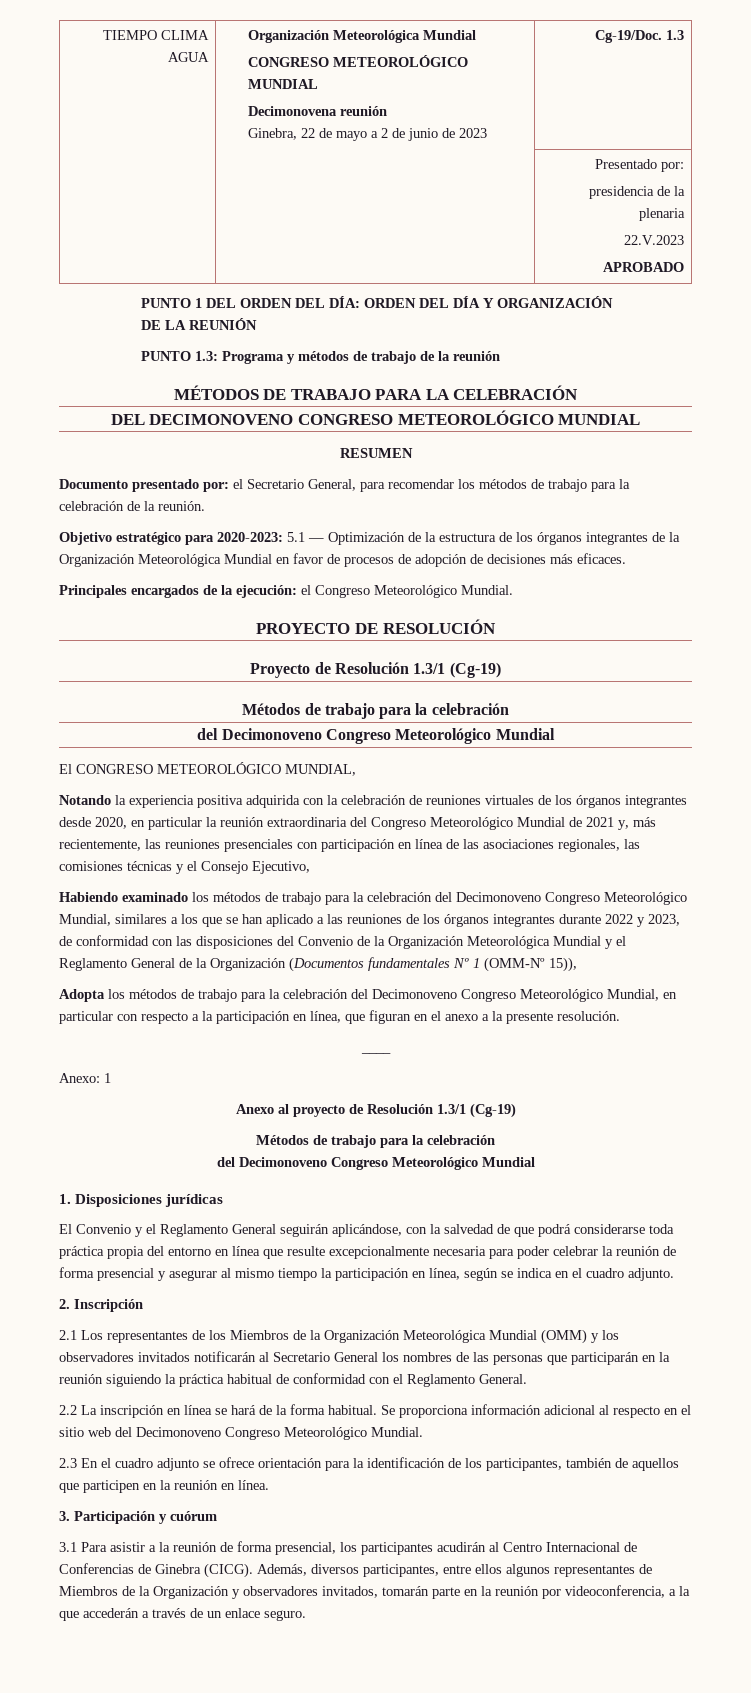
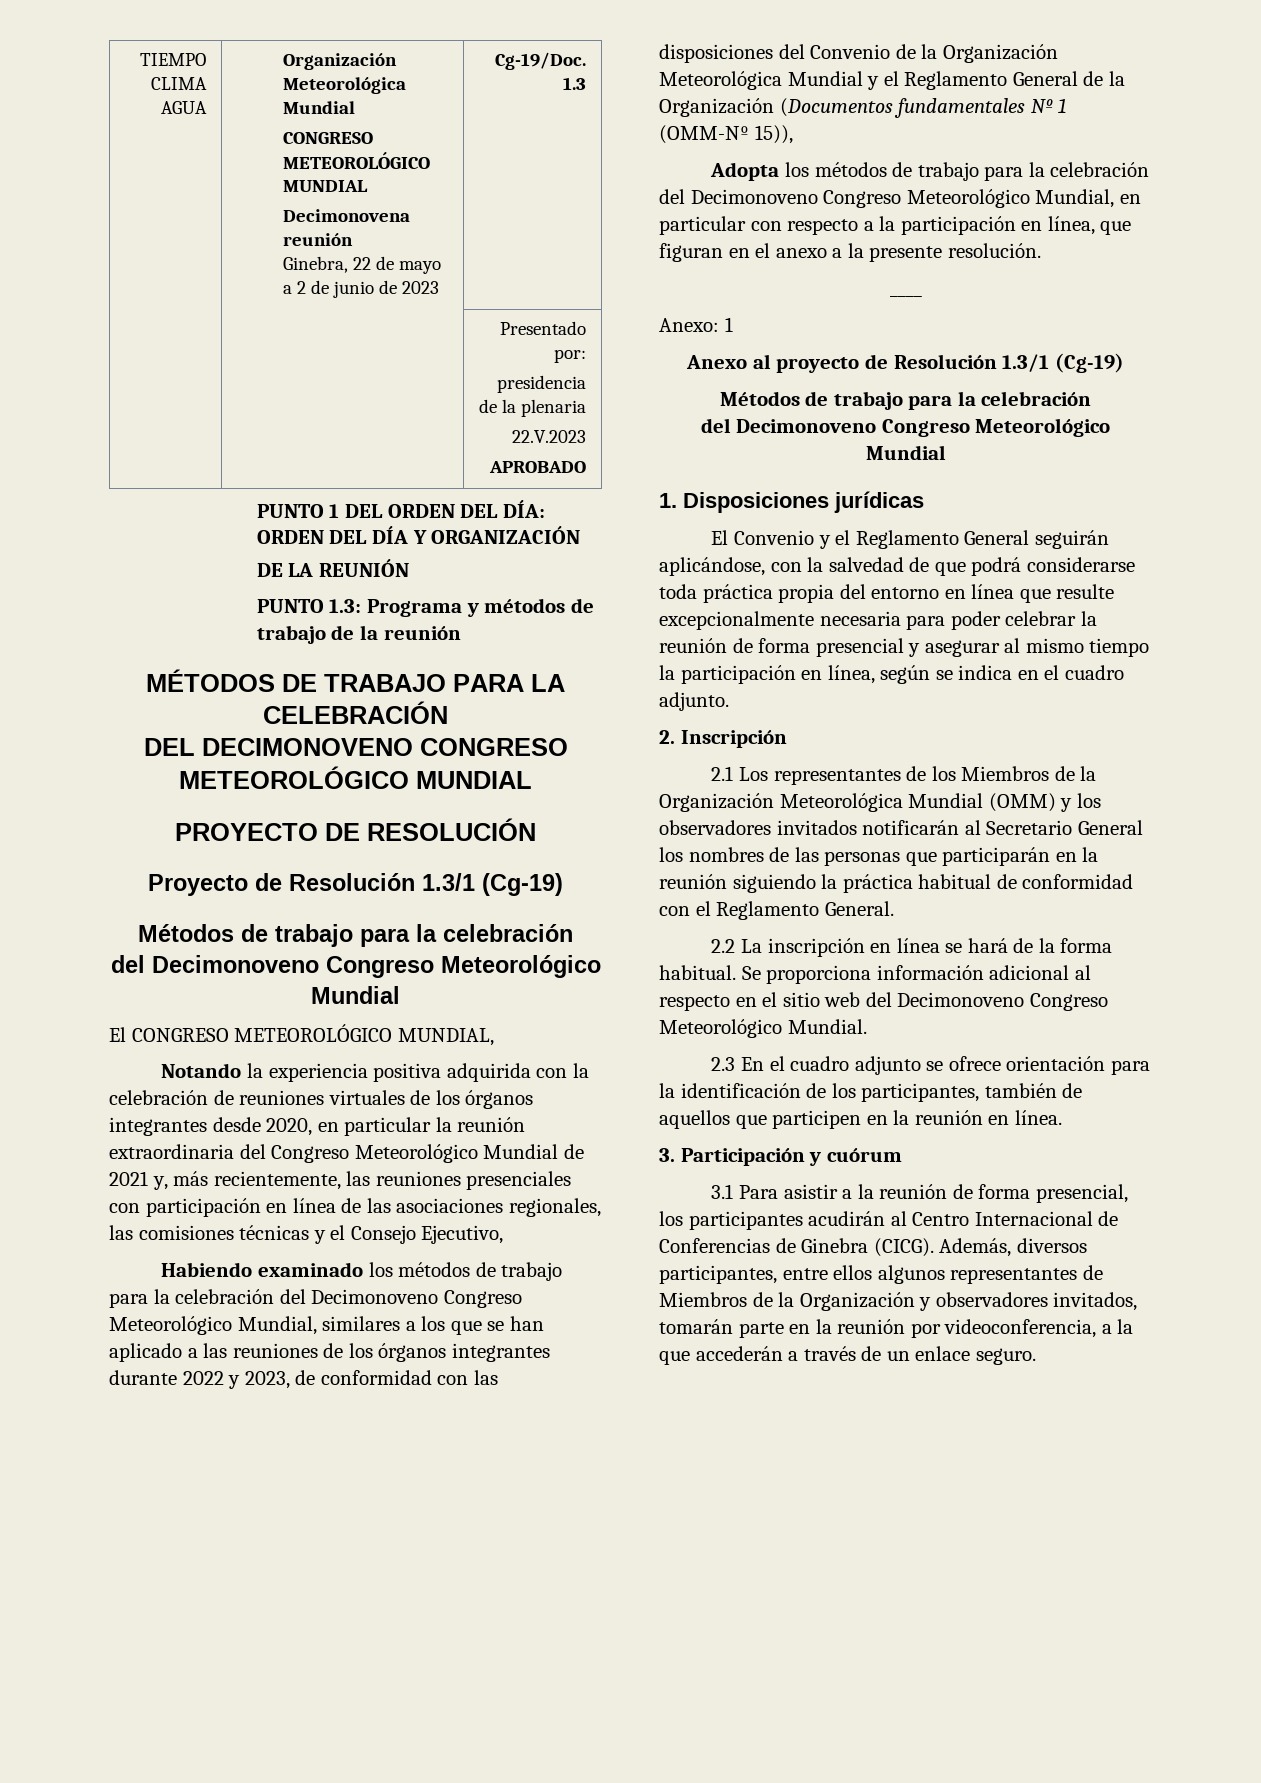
- RESUMEN
- Documento presentado por: el Secretario General, para recomendar los métodos de trabajo para la celebración de la reunión.
- Objetivo estratégico para 2020-2023: 5.1 — Optimización de la estructura de los órganos integrantes de la Organización Meteorológica Mundial en favor de procesos de adopción de decisiones más eficaces.
- Principales encargados de la ejecución: el Congreso Meteorológico Mundial.

